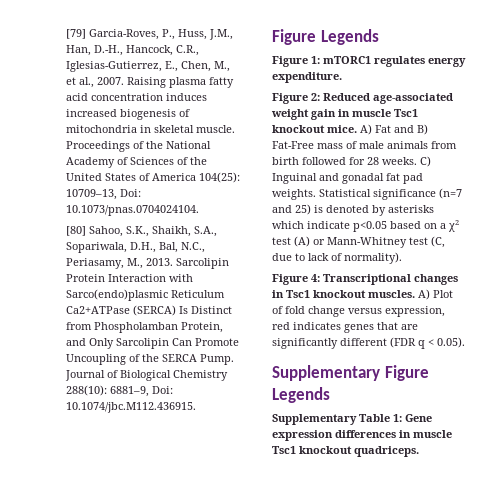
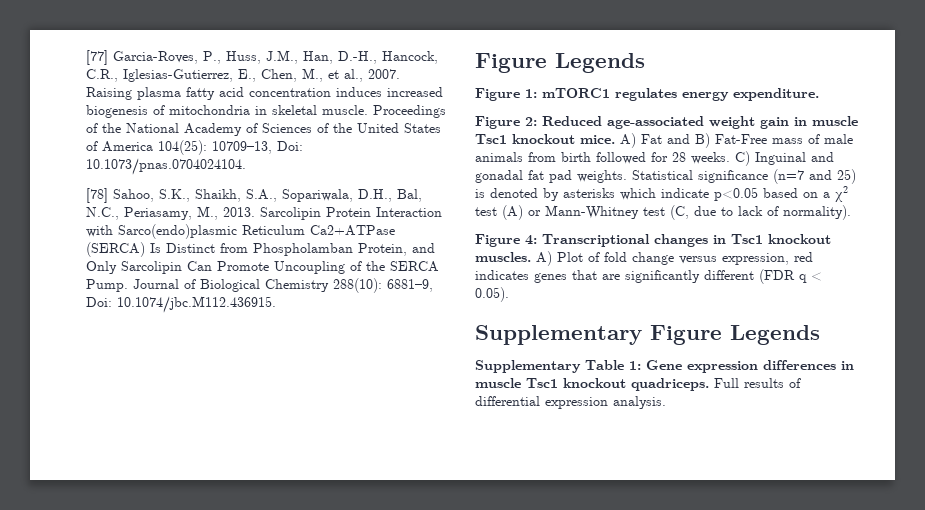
- [79] Garcia-Roves, P., Huss, J.M., Han, D.-H., Hancock, C.R., Iglesias-Gutierrez, E., Chen, M., et al., 2007.
+ [77] Garcia-Roves, P., Huss, J.M., Han, D.-H., Hancock, C.R., Iglesias-Gutierrez, E., Chen, M., et al., 2007.
- [80] Sahoo, S.K., Shaikh, S.A., Sopariwala, D.H., Bal, N.C., Periasamy, M., 2013.
+ [78] Sahoo, S.K., Shaikh, S.A., Sopariwala, D.H., Bal, N.C., Periasamy, M., 2013.
+ Full results of differential expression analysis.

